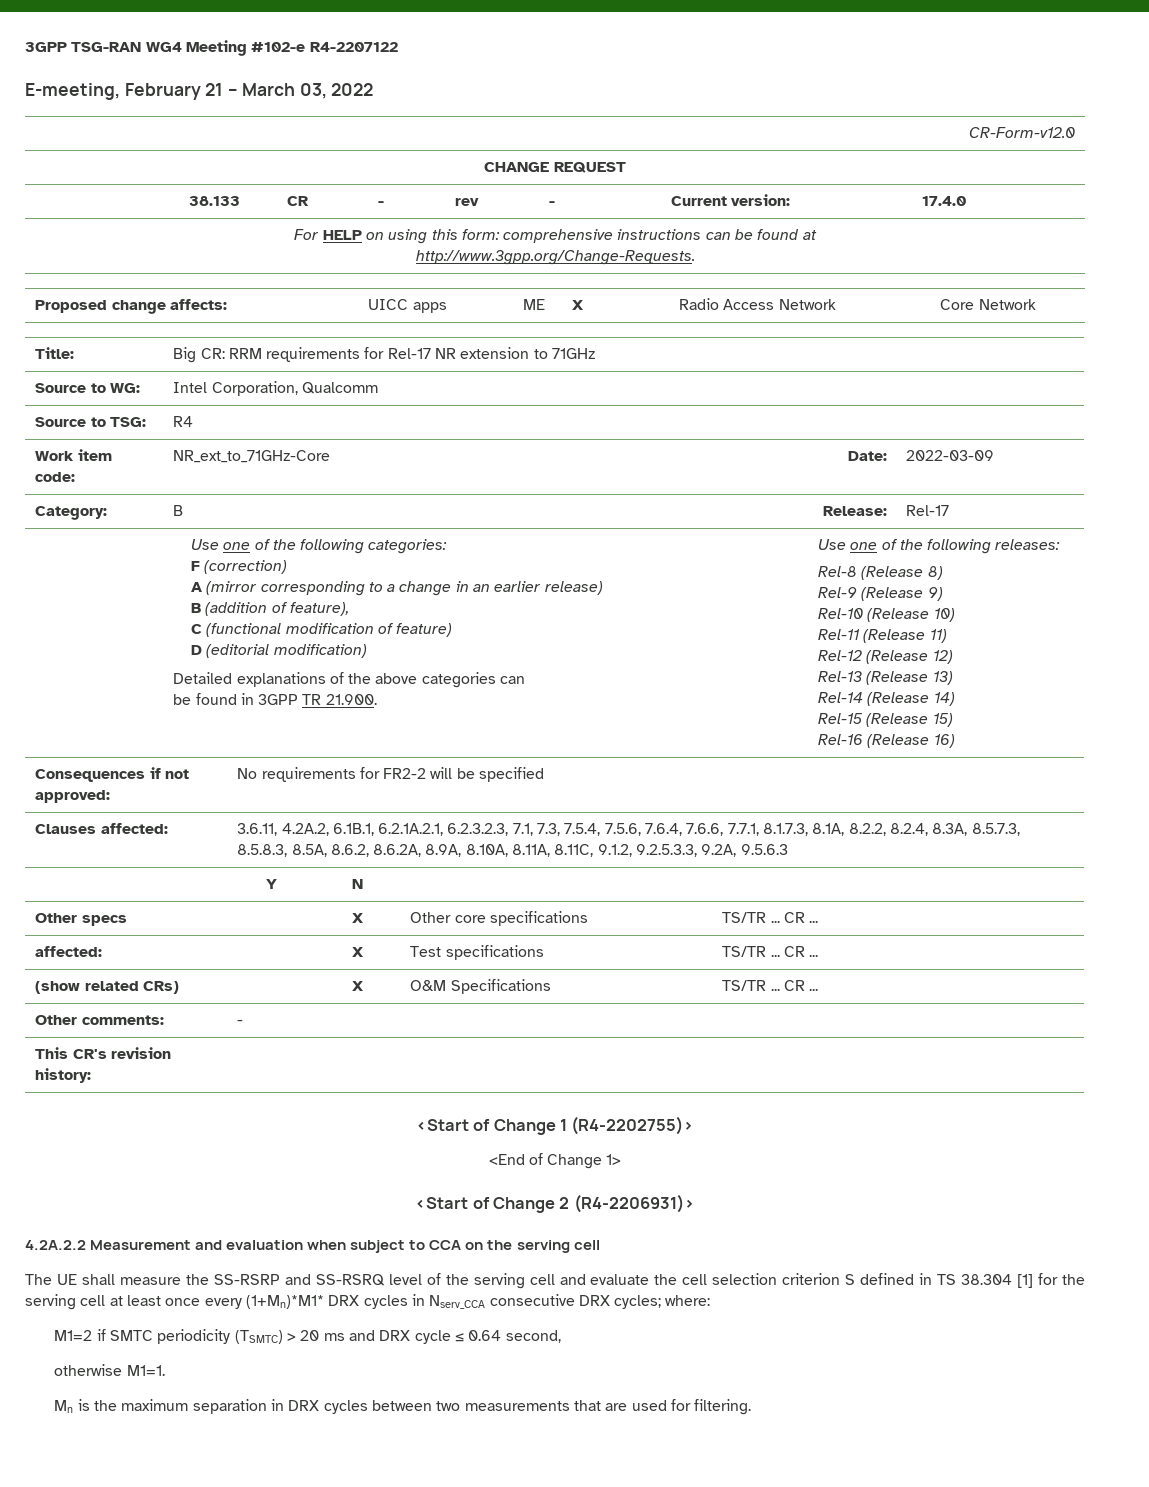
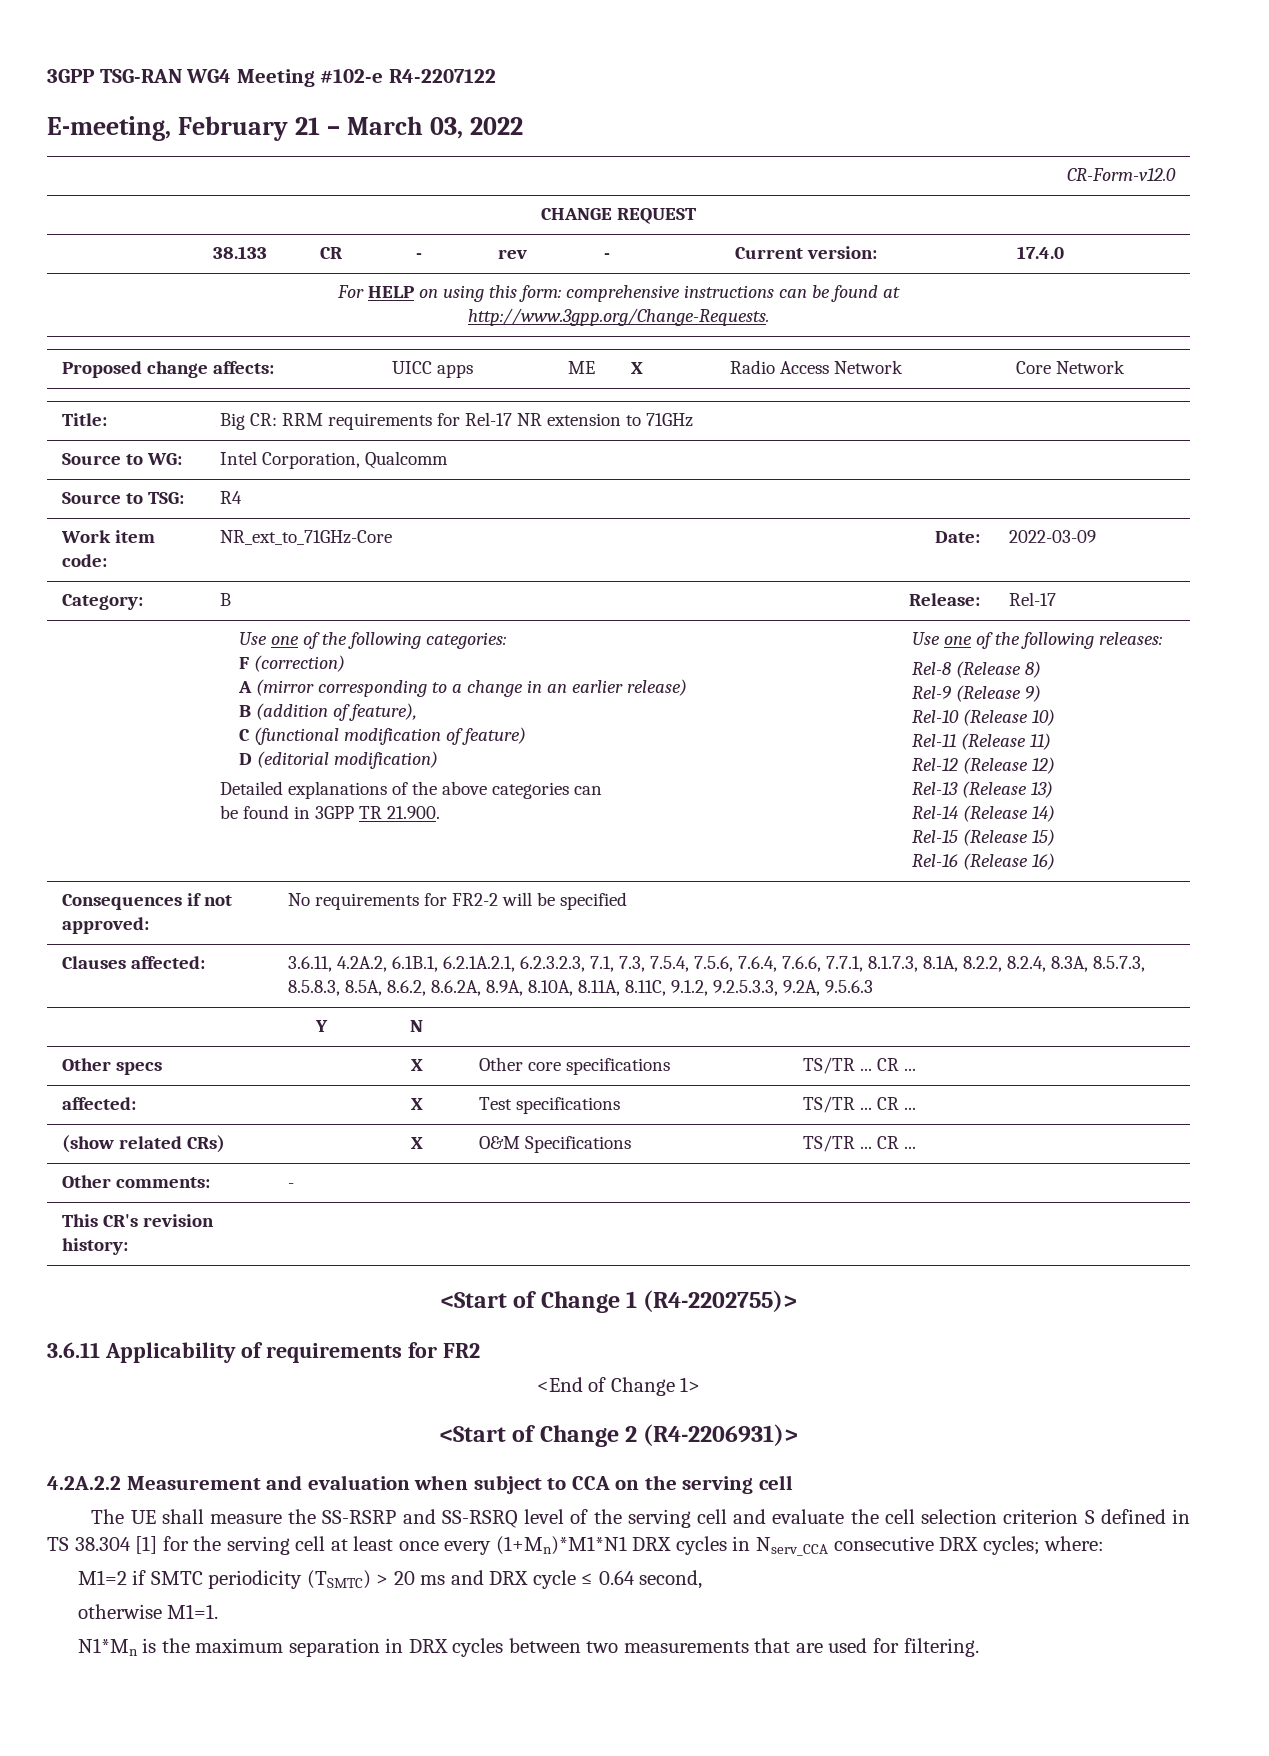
+ 3.6.11 Applicability of requirements for FR2
- The UE shall measure the SS-RSRP and SS-RSRQ level of the serving cell and evaluate the cell selection criterion S defined in TS 38.304 [1] for the serving cell at least once every (1+Mn)*M1* DRX cycles in Nserv_CCA consecutive DRX cycles; where:
+ The UE shall measure the SS-RSRP and SS-RSRQ level of the serving cell and evaluate the cell selection criterion S defined in TS 38.304 [1] for the serving cell at least once every (1+Mn)*M1*N1 DRX cycles in Nserv_CCA consecutive DRX cycles; where:
- Mn is the maximum separation in DRX cycles between two measurements that are used for filtering.
+ N1*Mn is the maximum separation in DRX cycles between two measurements that are used for filtering.

